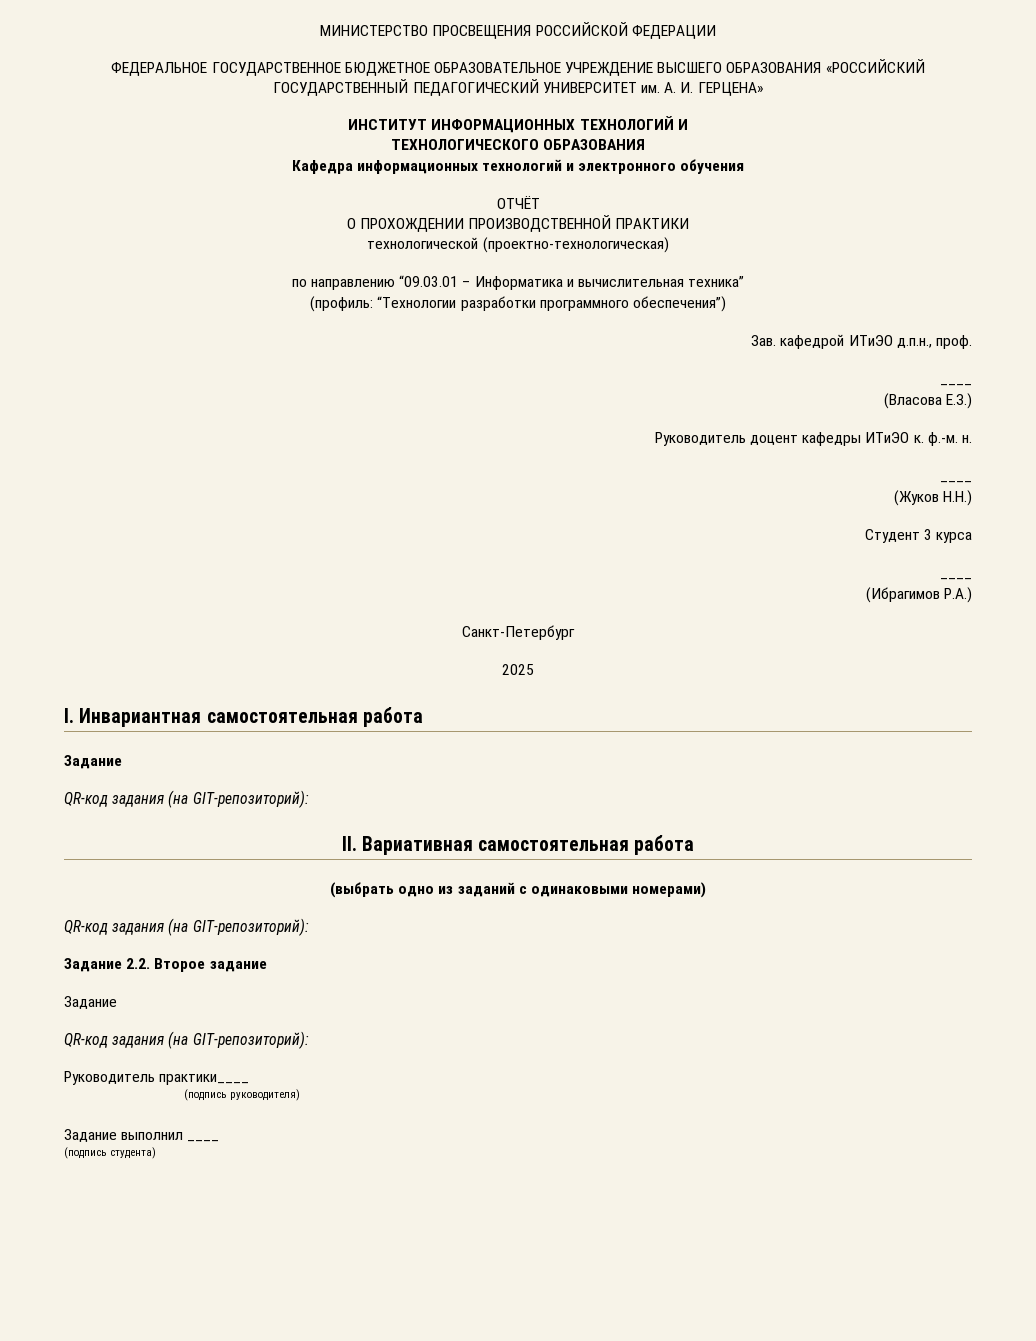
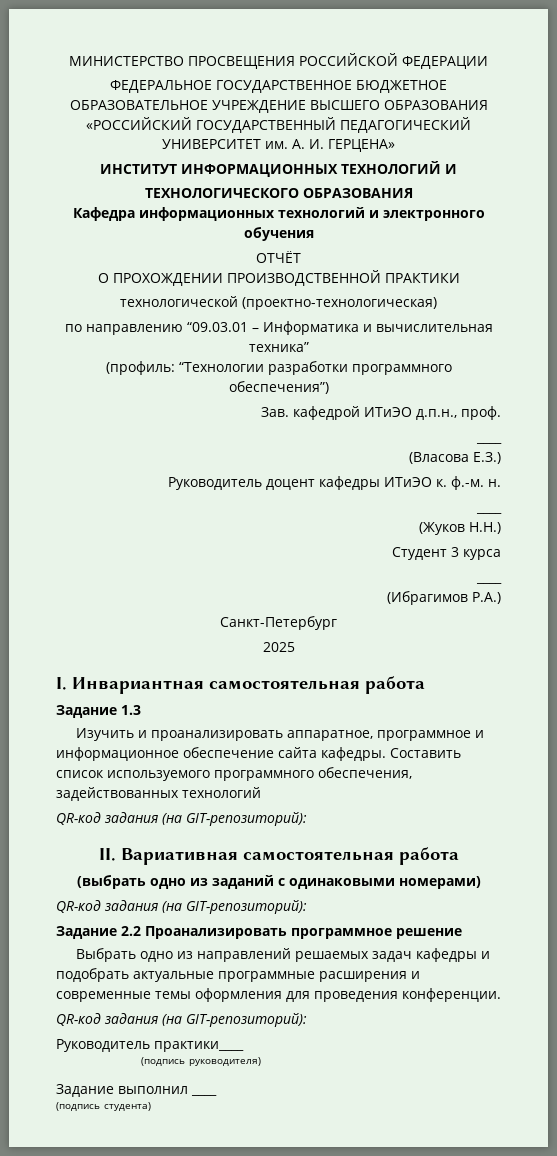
  I. Инвариантная самостоятельная работа
- Задание
+ Задание 1.3
+ Изучить и проанализировать аппаратное, программное и информационное обеспечение сайта кафедры. Составить список используемого программного обеспечения, задействованных технологий
- Задание 2.2. Второе задание
- Задание
+ Задание 2.2 Проанализировать программное решение
+ Выбрать одно из направлений решаемых задач кафедры и подобрать актуальные программные расширения и современные темы оформления для проведения конференции.

